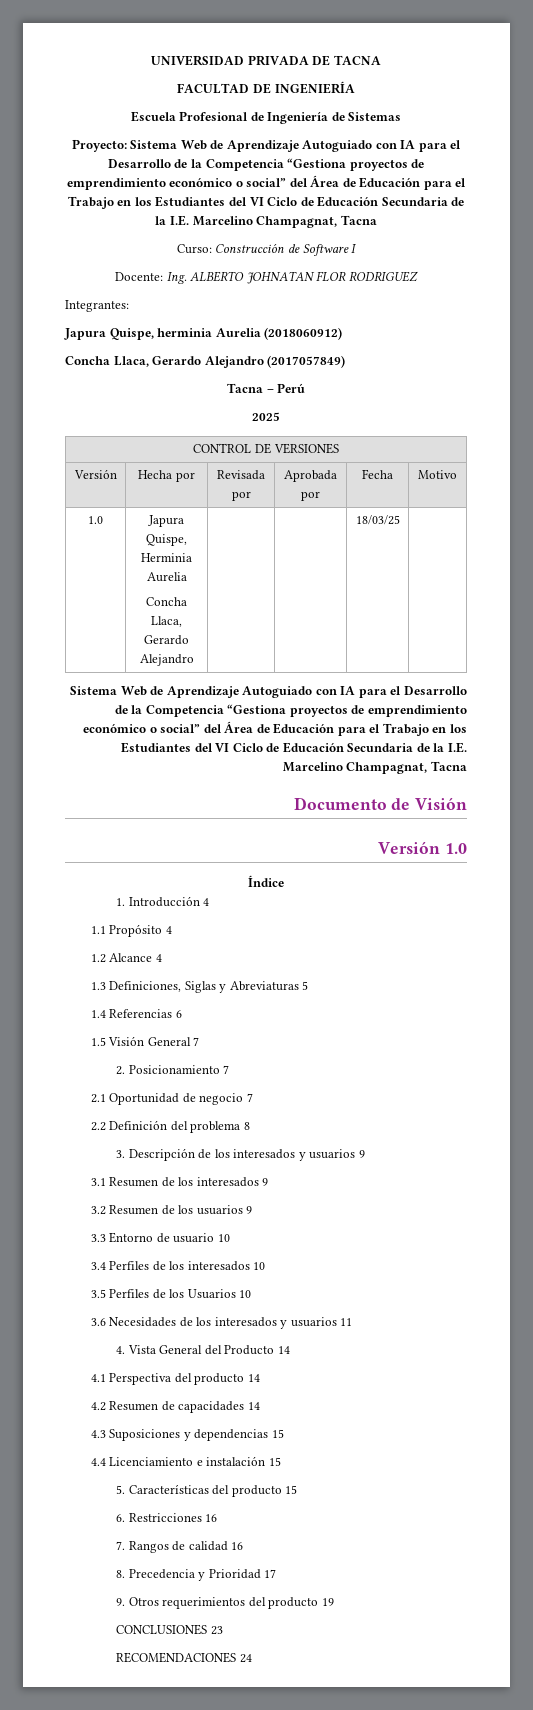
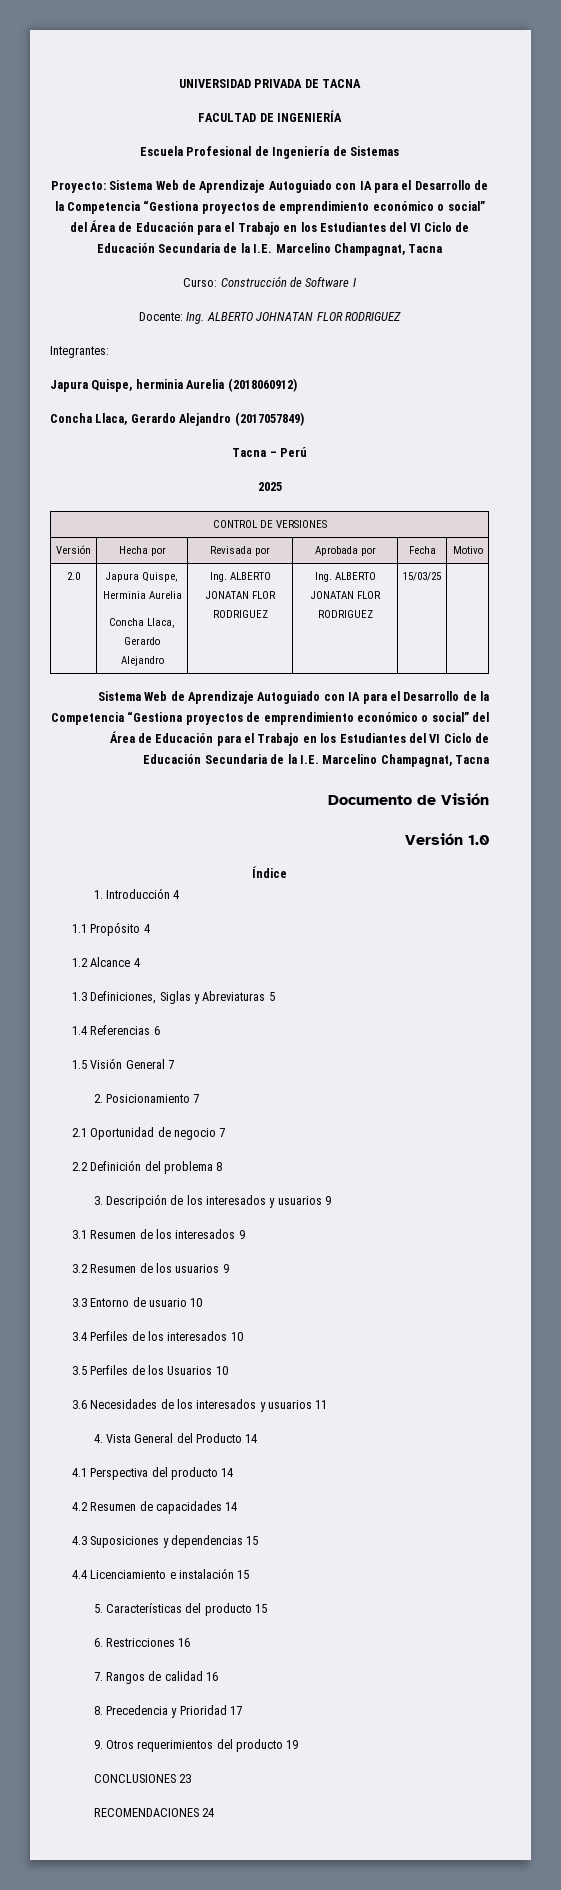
- 1.0 | Japura Quispe, Herminia Aurelia
- Concha Llaca, Gerardo Alejandro | | | 18/03/25 |
+ 2.0 | Japura Quispe, Herminia Aurelia
+ Concha Llaca, Gerardo Alejandro | Ing. ALBERTO JONATAN FLOR RODRIGUEZ | Ing. ALBERTO JONATAN FLOR RODRIGUEZ | 15/03/25 |

